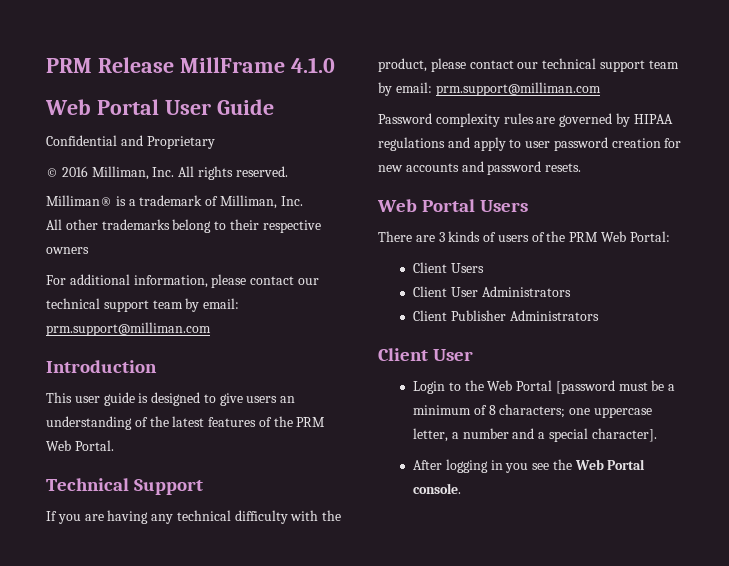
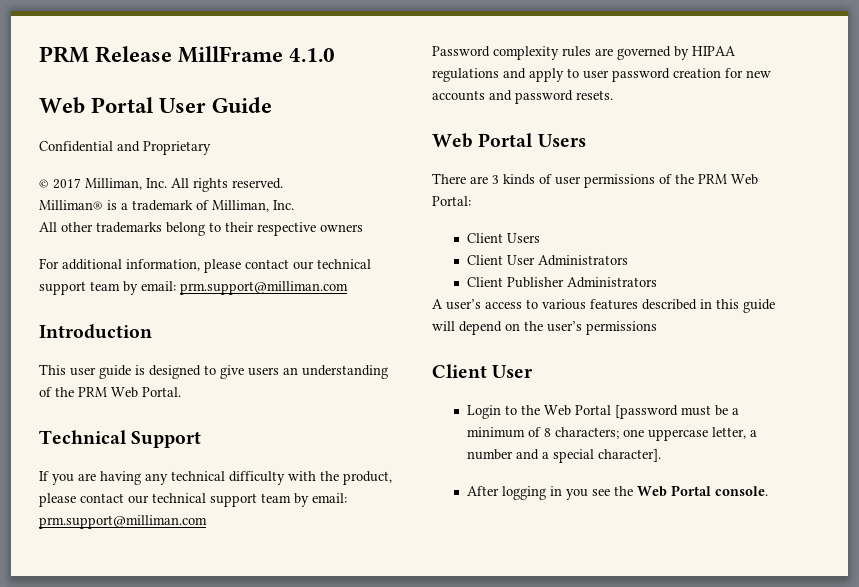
- © 2016 Milliman, Inc. All rights reserved.
+ © 2017 Milliman, Inc. All rights reserved.
- This user guide is designed to give users an understanding of the latest features of the PRM Web Portal.
+ This user guide is designed to give users an understanding of the PRM Web Portal.
- There are 3 kinds of users of the PRM Web Portal:
+ There are 3 kinds of user permissions of the PRM Web Portal:
+ A user’s access to various features described in this guide will depend on the user’s permissions

